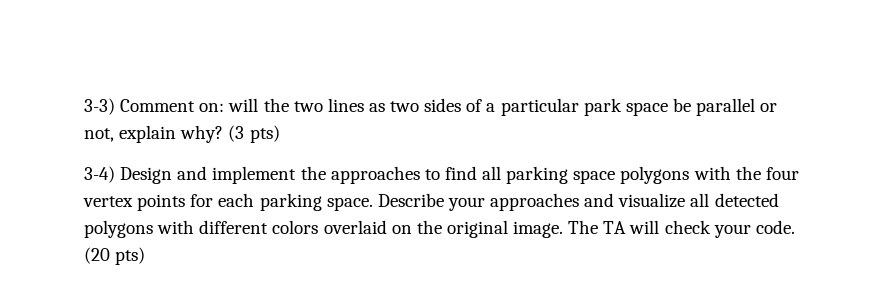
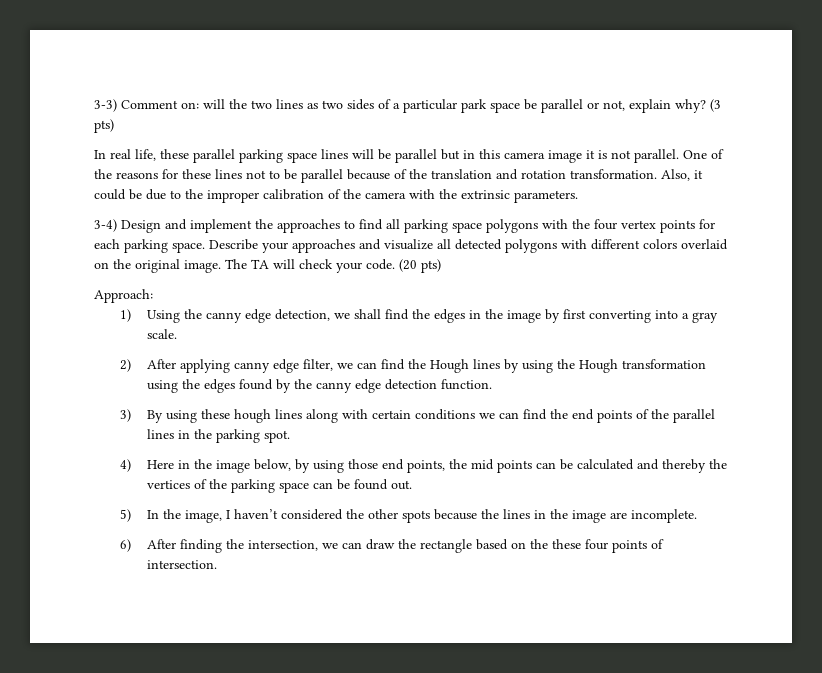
+ In real life, these parallel parking space lines will be parallel but in this camera image it is not parallel. One of the reasons for these lines not to be parallel because of the translation and rotation transformation. Also, it could be due to the improper calibration of the camera with the extrinsic parameters.
+ Approach:
+ 1) Using the canny edge detection, we shall find the edges in the image by first converting into a gray scale.
+ 2) After applying canny edge filter, we can find the Hough lines by using the Hough transformation using the edges found by the canny edge detection function.
+ 3) By using these hough lines along with certain conditions we can find the end points of the parallel lines in the parking spot.
+ 4) Here in the image below, by using those end points, the mid points can be calculated and thereby the vertices of the parking space can be found out.
+ 5) In the image, I haven’t considered the other spots because the lines in the image are incomplete.
+ 6) After finding the intersection, we can draw the rectangle based on the these four points of intersection.

